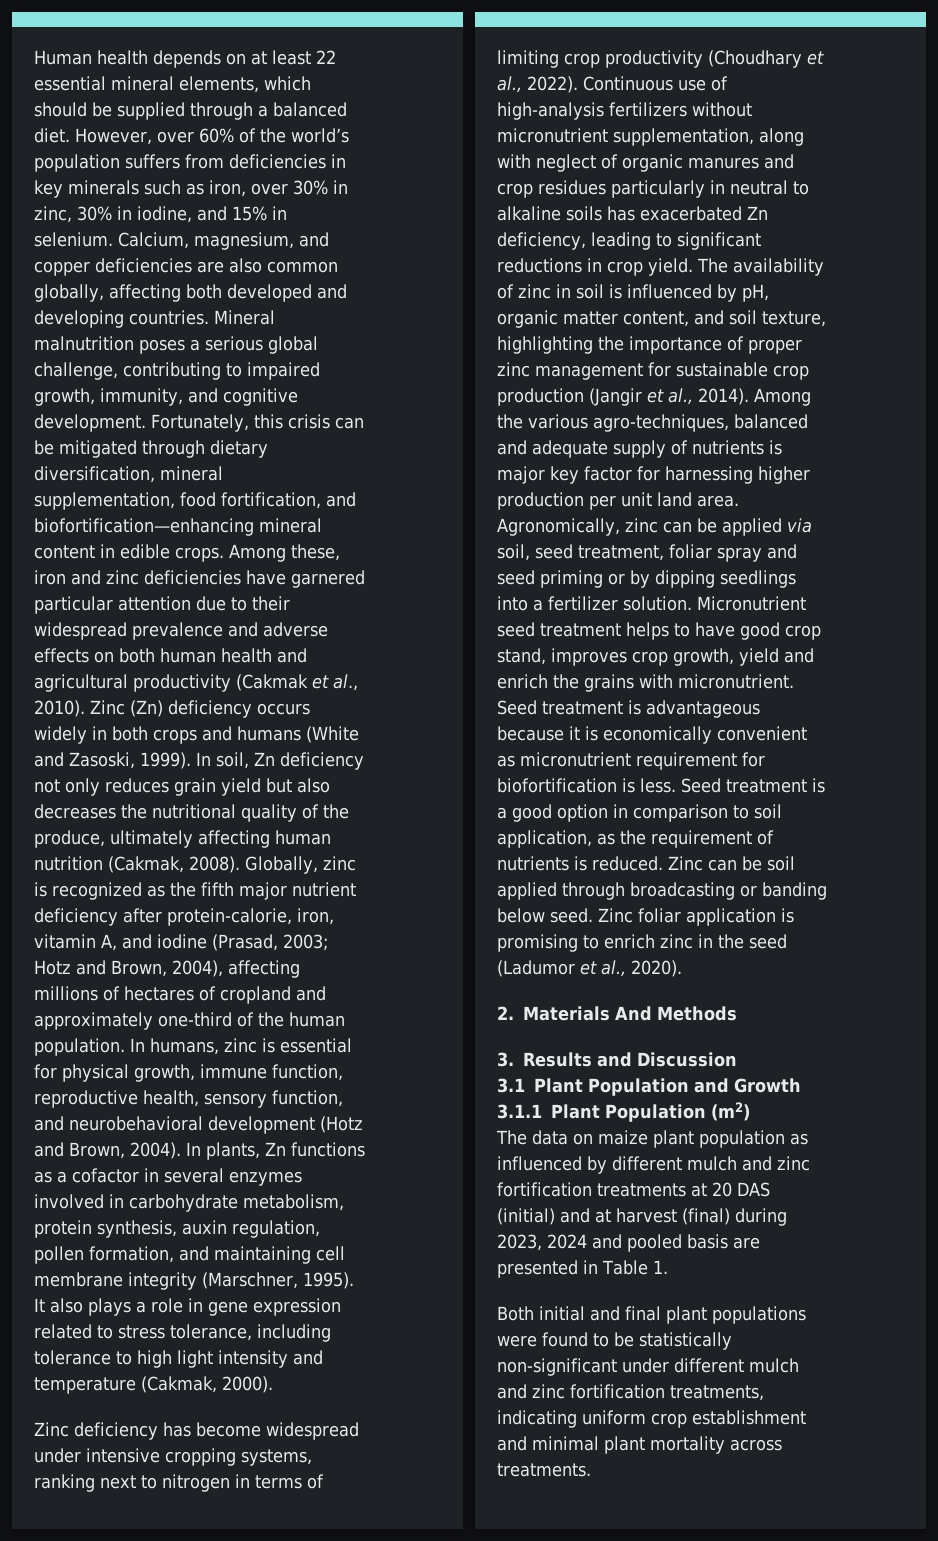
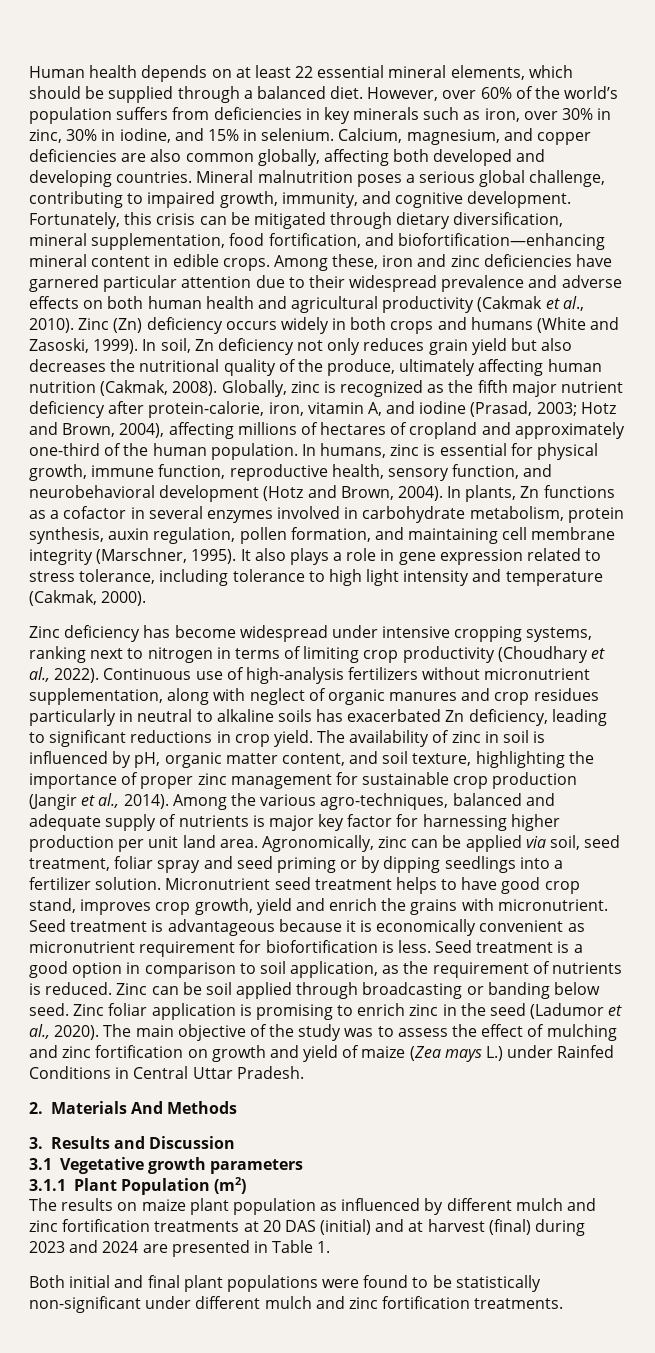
+ The main objective of the study was to assess the effect of mulching and zinc fortification on growth and yield of maize (Zea mays L.) under Rainfed Conditions in Central Uttar Pradesh.
- 3.1 Plant Population and Growth
+ 3.1 Vegetative growth parameters
- The data on maize plant population as influenced by different mulch and zinc fortification treatments at 20 DAS (initial) and at harvest (final) during 2023, 2024 and pooled basis are presented in Table 1.
+ The results on maize plant population as influenced by different mulch and zinc fortification treatments at 20 DAS (initial) and at harvest (final) during 2023 and 2024 are presented in Table 1.
- Both initial and final plant populations were found to be statistically non-significant under different mulch and zinc fortification treatments, indicating uniform crop establishment and minimal plant mortality across treatments.
+ Both initial and final plant populations were found to be statistically non-significant under different mulch and zinc fortification treatments.

